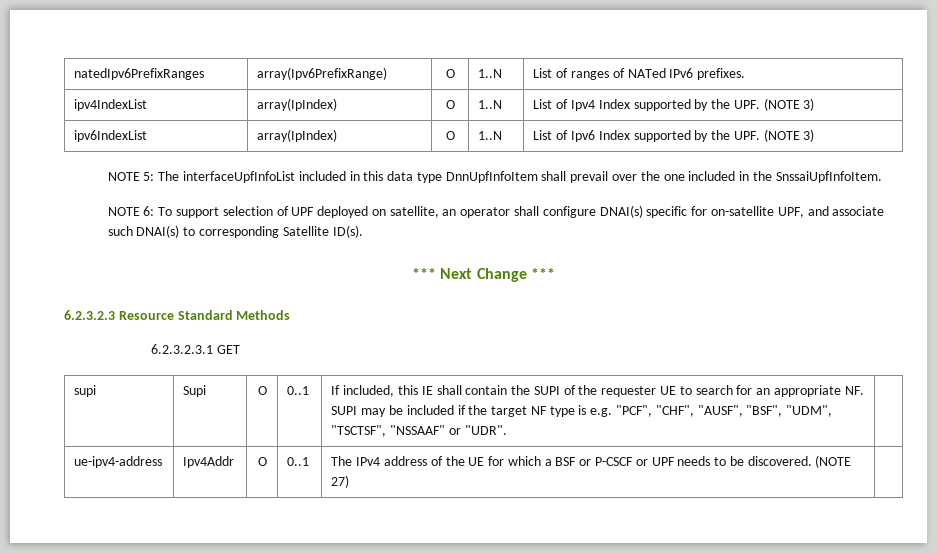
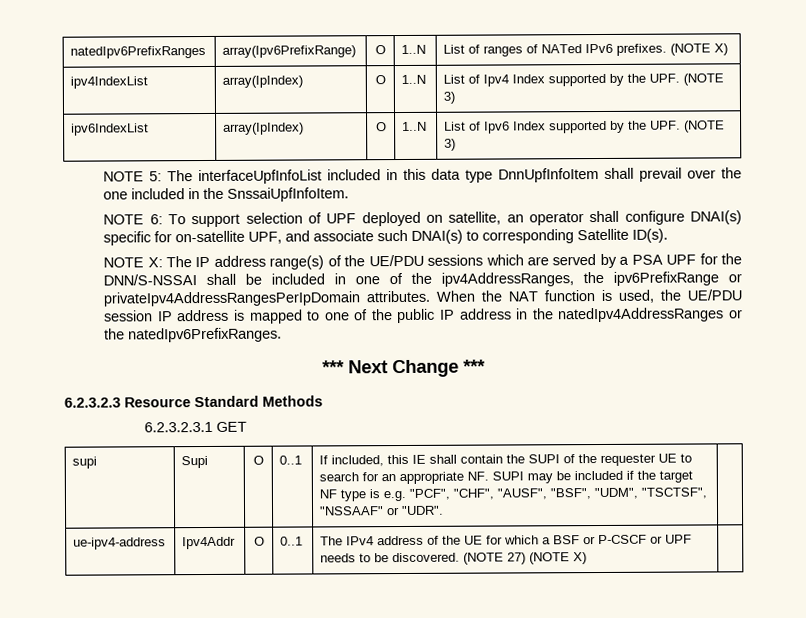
- natedIpv6PrefixRanges | array(Ipv6PrefixRange) | O | 1..N | List of ranges of NATed IPv6 prefixes.
+ natedIpv6PrefixRanges | array(Ipv6PrefixRange) | O | 1..N | List of ranges of NATed IPv6 prefixes. (NOTE X)
+ NOTE X: The IP address range(s) of the UE/PDU sessions which are served by a PSA UPF for the DNN/S-NSSAI shall be included in one of the ipv4AddressRanges, the ipv6PrefixRange or privateIpv4AddressRangesPerIpDomain attributes. When the NAT function is used, the UE/PDU session IP address is mapped to one of the public IP address in the natedIpv4AddressRanges or the natedIpv6PrefixRanges.
- ue-ipv4-address | Ipv4Addr | O | 0..1 | The IPv4 address of the UE for which a BSF or P-CSCF or UPF needs to be discovered. (NOTE 27) |
+ ue-ipv4-address | Ipv4Addr | O | 0..1 | The IPv4 address of the UE for which a BSF or P-CSCF or UPF needs to be discovered. (NOTE 27) (NOTE X) |

